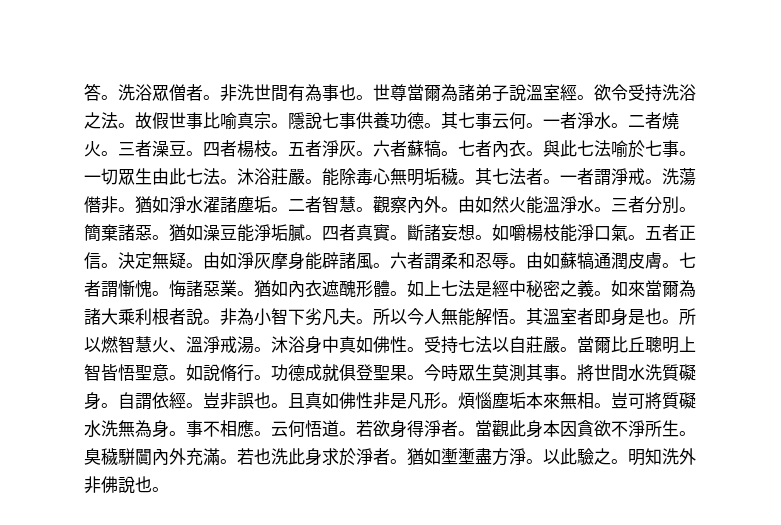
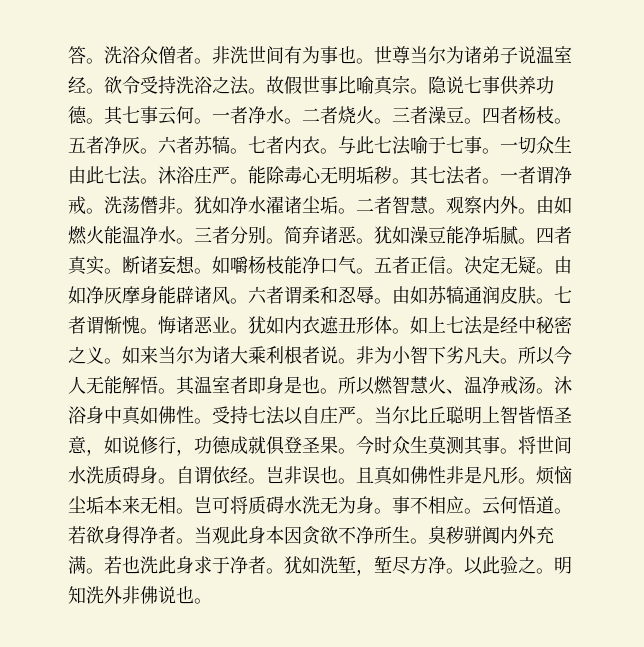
- 洗浴眾僧者。
+ 洗浴众僧者。
- 非洗世間有為事也。
+ 非洗世间有为事也。
- 世尊當爾為諸弟子說溫室經。
+ 世尊当尔为诸弟子说温室经。
- 隱說七事供養功德。
+ 隐说七事供养功德。
- 一者淨水。
+ 一者净水。
- 二者燒火。
+ 二者烧火。
- 四者楊枝。
+ 四者杨枝。
- 五者淨灰。
+ 五者净灰。
- 六者蘇犒。
+ 六者苏犒。
- 七者內衣。與此七法喻於七事。
+ 七者内衣。与此七法喻于七事。
- 一切眾生由此七法。
+ 一切众生由此七法。
- 沐浴莊嚴。
+ 沐浴庄严。
- 能除毒心無明垢穢。
+ 能除毒心无明垢秽。
- 一者謂淨戒。洗蕩僭非。猶如淨水濯諸塵垢。
+ 一者谓净戒。洗荡僭非。犹如净水濯诸尘垢。
- 觀察內外。
+ 观察内外。
- 由如然火能溫淨水。三者分別。簡棄諸惡。猶如澡豆能淨垢膩。
+ 由如燃火能温净水。三者分别。简弃诸恶。犹如澡豆能净垢腻。
- 四者真實。斷諸妄想。
+ 四者真实。断诸妄想。
- 如嚼楊枝能淨口氣。
+ 如嚼杨枝能净口气。
- 決定無疑。
+ 决定无疑。
- 由如淨灰摩身能辟諸風。六者謂柔和忍辱。
+ 由如净灰摩身能辟诸风。六者谓柔和忍辱。
- 由如蘇犒通潤皮膚。七者謂慚愧。悔諸惡業。猶如內衣遮醜形體。
+ 由如苏犒通润皮肤。七者谓惭愧。悔诸恶业。犹如内衣遮丑形体。
- 如上七法是經中秘密之義。如來當爾為諸大乘利根者說。非為小智下劣凡夫。
+ 如上七法是经中秘密之义。如来当尔为诸大乘利根者说。非为小智下劣凡夫。
- 所以今人無能解悟。
+ 所以今人无能解悟。
- 其溫室者即身是也。
+ 其温室者即身是也。
- 所以燃智慧火、溫淨戒湯。
+ 所以燃智慧火、温净戒汤。
- 受持七法以自莊嚴。當爾比丘聰明上智皆悟聖意。如說脩行。功德成就俱登聖果。今時眾生莫測其事。將世間水洗質礙身。自謂依經。豈非誤也。
+ 受持七法以自庄严。当尔比丘聪明上智皆悟圣意，如说修行，功德成就俱登圣果。今时众生莫测其事。将世间水洗质碍身。自谓依经。岂非误也。
- 煩惱塵垢本來無相。豈可將質礙水洗無為身。
+ 烦恼尘垢本来无相。岂可将质碍水洗无为身。
- 事不相應。
+ 事不相应。
- 若欲身得淨者。當觀此身本因貪欲不淨所生。臭穢駢闐內外充滿。若也洗此身求於淨者。猶如壍壍盡方淨。以此驗之。
+ 若欲身得净者。当观此身本因贪欲不净所生。臭秽骈阗内外充满。若也洗此身求于净者。犹如洗堑，堑尽方净。以此验之。
- 明知洗外非佛說也。
+ 明知洗外非佛说也。

